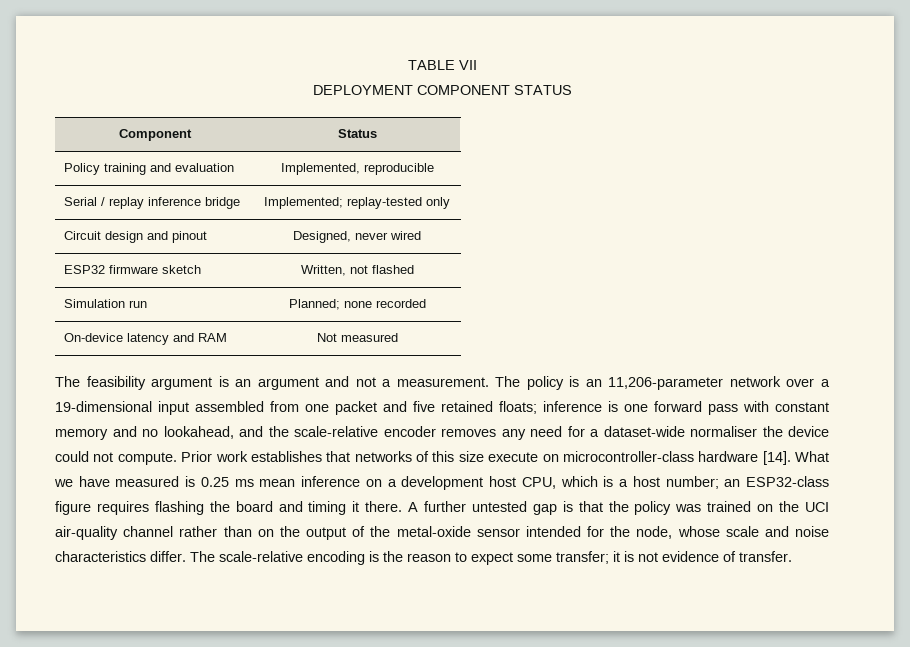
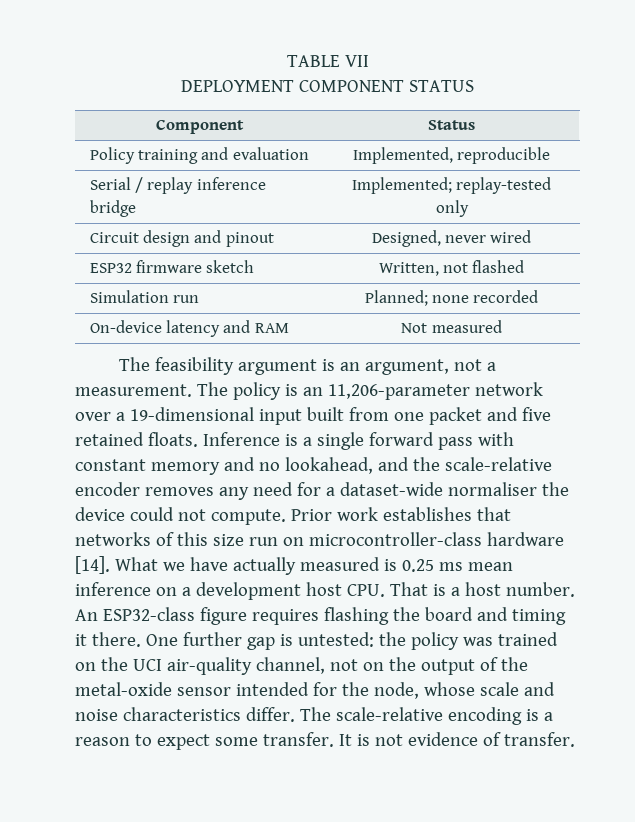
- The feasibility argument is an argument and not a measurement.
+ The feasibility argument is an argument, not a measurement.
- The policy is an 11,206-parameter network over a 19-dimensional input assembled from one packet and five retained floats; inference is one forward pass with constant memory and no lookahead, and the scale-relative encoder removes any need for a dataset-wide normaliser the device could not compute.
+ The policy is an 11,206-parameter network over a 19-dimensional input built from one packet and five retained floats. Inference is a single forward pass with constant memory and no lookahead, and the scale-relative encoder removes any need for a dataset-wide normaliser the device could not compute.
- Prior work establishes that networks of this size execute on microcontroller-class hardware [14].
+ Prior work establishes that networks of this size run on microcontroller-class hardware [14].
- What we have measured is 0.25 ms mean inference on a development host CPU, which is a host number; an ESP32-class figure requires flashing the board and timing it there.
+ What we have actually measured is 0.25 ms mean inference on a development host CPU. That is a host number. An ESP32-class figure requires flashing the board and timing it there.
- A further untested gap is that the policy was trained on the UCI air-quality channel rather than on the output of the metal-oxide sensor intended for the node, whose scale and noise characteristics differ.
+ One further gap is untested: the policy was trained on the UCI air-quality channel, not on the output of the metal-oxide sensor intended for the node, whose scale and noise characteristics differ.
- The scale-relative encoding is the reason to expect some transfer; it is not evidence of transfer.
+ The scale-relative encoding is a reason to expect some transfer. It is not evidence of transfer.

